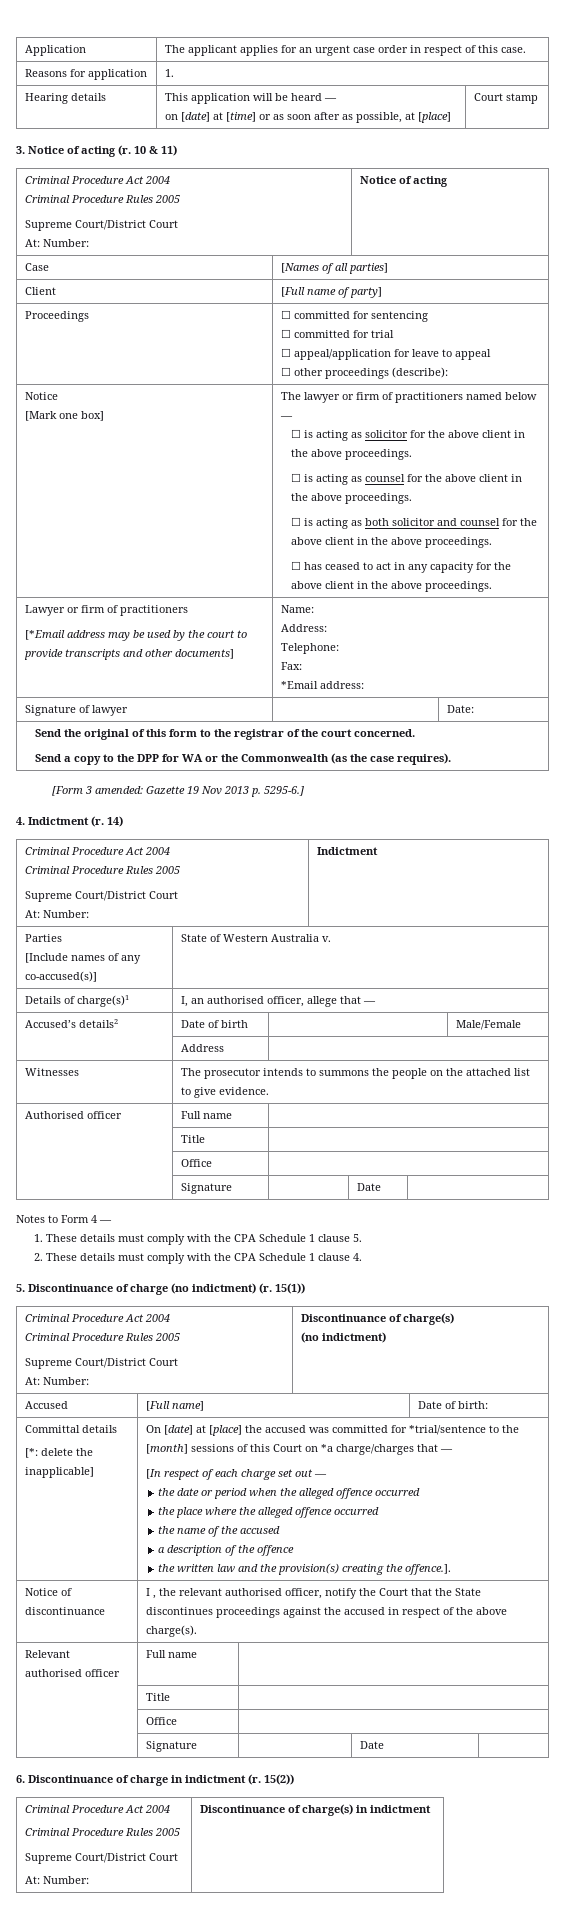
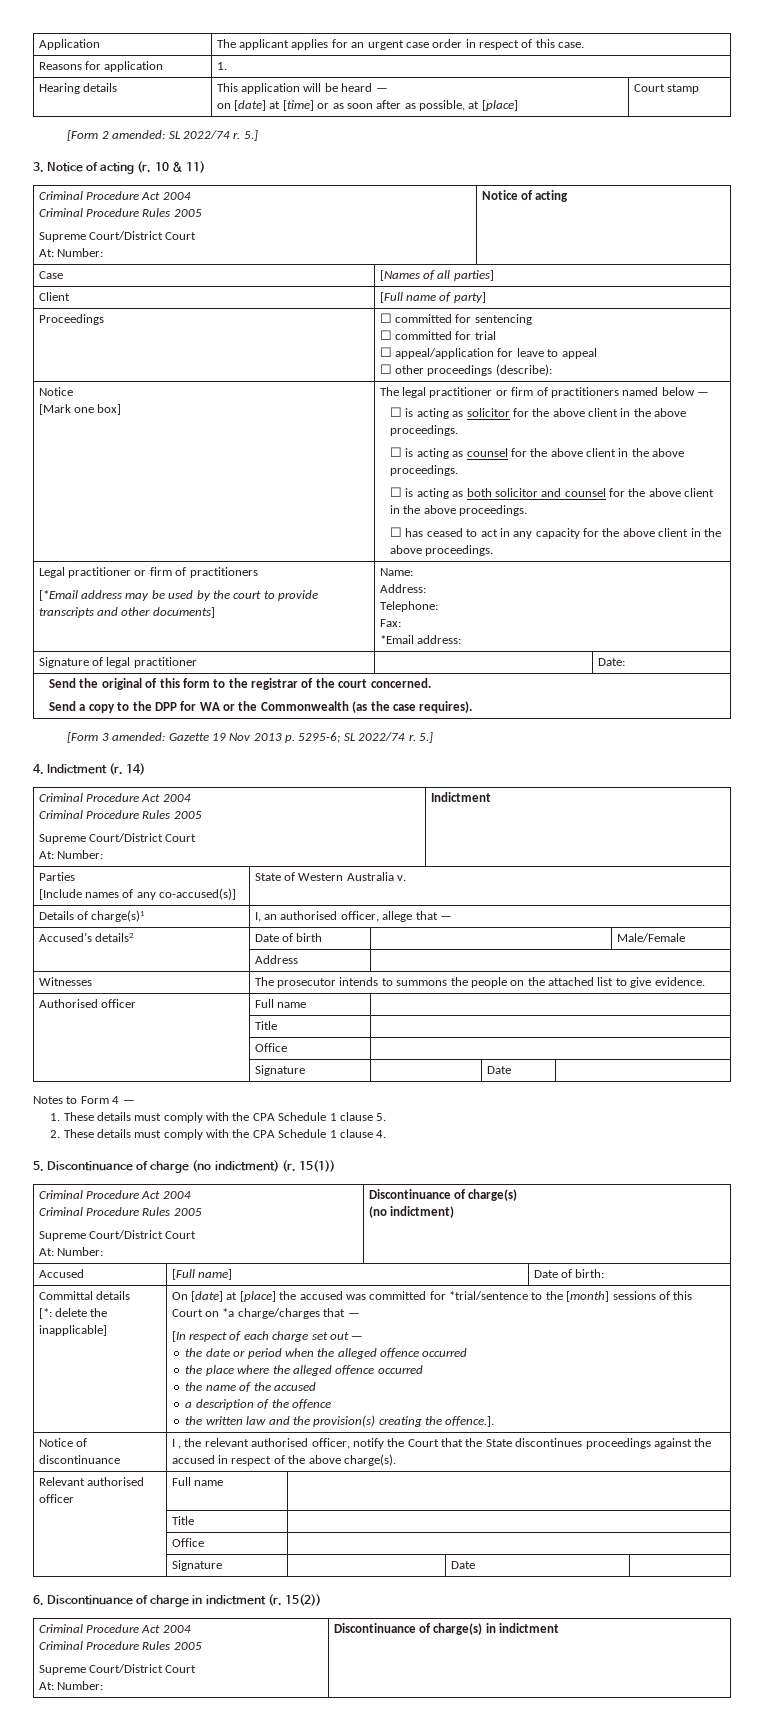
+ [Form 2 amended: SL 2022/74 r. 5.]
- The lawyer or firm of practitioners named below —
+ The legal practitioner or firm of practitioners named below —
- Lawyer or firm of practitioners
+ Legal practitioner or firm of practitioners
- Signature of lawyer | | Date:
+ Signature of legal practitioner | | Date:
- [Form 3 amended: Gazette 19 Nov 2013 p. 5295-6.]
+ [Form 3 amended: Gazette 19 Nov 2013 p. 5295-6; SL 2022/74 r. 5.]

